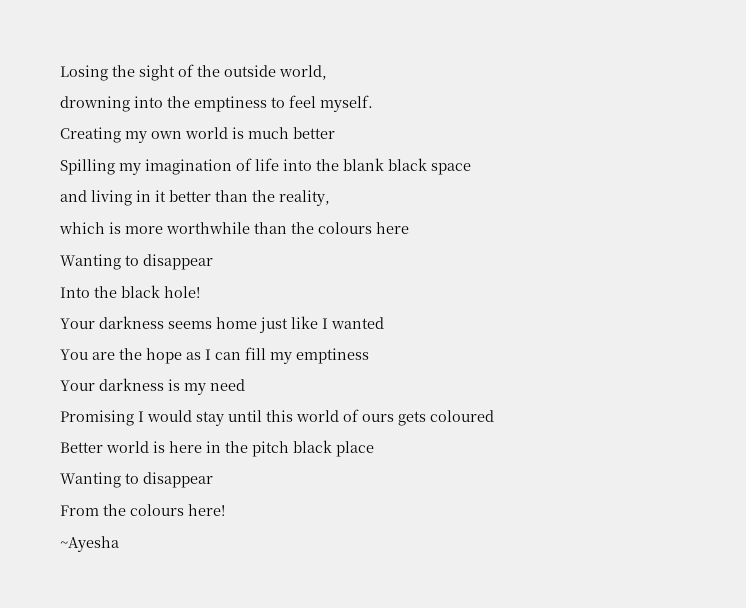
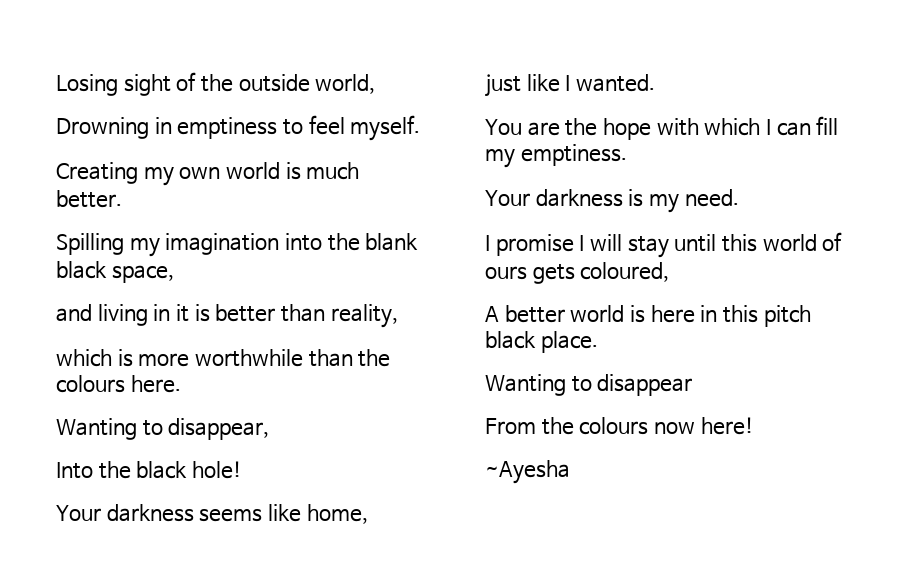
- Losing the sight of the outside world,
+ Losing sight of the outside world,
- drowning into the emptiness to feel myself.
+ Drowning in emptiness to feel myself.
- Creating my own world is much better
+ Creating my own world is much better.
- Spilling my imagination of life into the blank black space
+ Spilling my imagination into the blank black space,
- and living in it better than the reality,
+ and living in it is better than reality,
- which is more worthwhile than the colours here
- Wanting to disappear
+ which is more worthwhile than the colours here.
+ Wanting to disappear,
- Your darkness seems home just like I wanted
+ Your darkness seems like home,
+ just like I wanted.
- You are the hope as I can fill my emptiness
+ You are the hope with which I can fill my emptiness.
- Your darkness is my need
- Promising I would stay until this world of ours gets coloured
- Better world is here in the pitch black place
+ Your darkness is my need.
+ I promise I will stay until this world of ours gets coloured,
+ A better world is here in this pitch black place.
- From the colours here!
+ From the colours now here!

